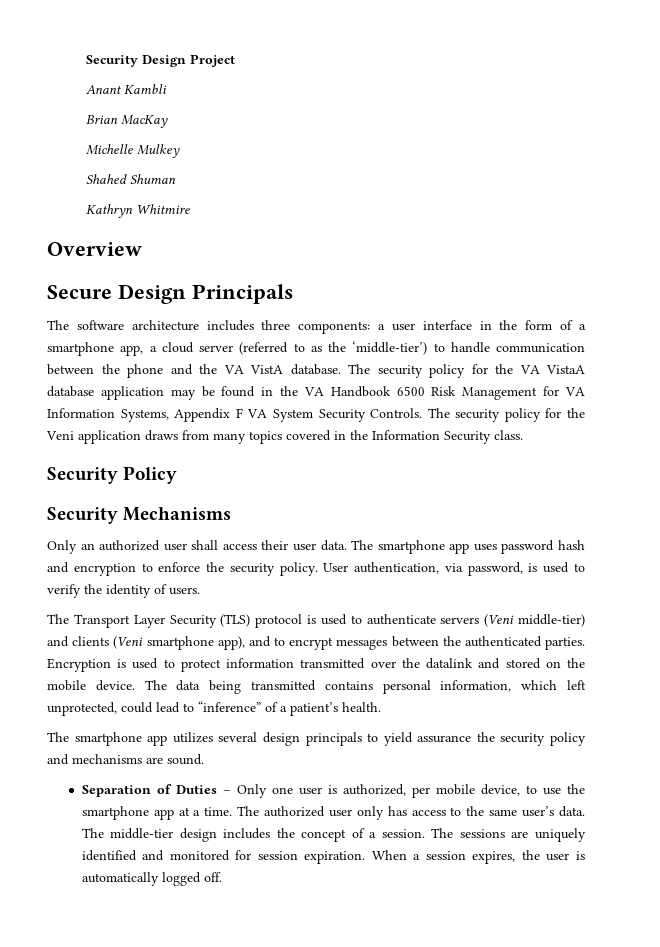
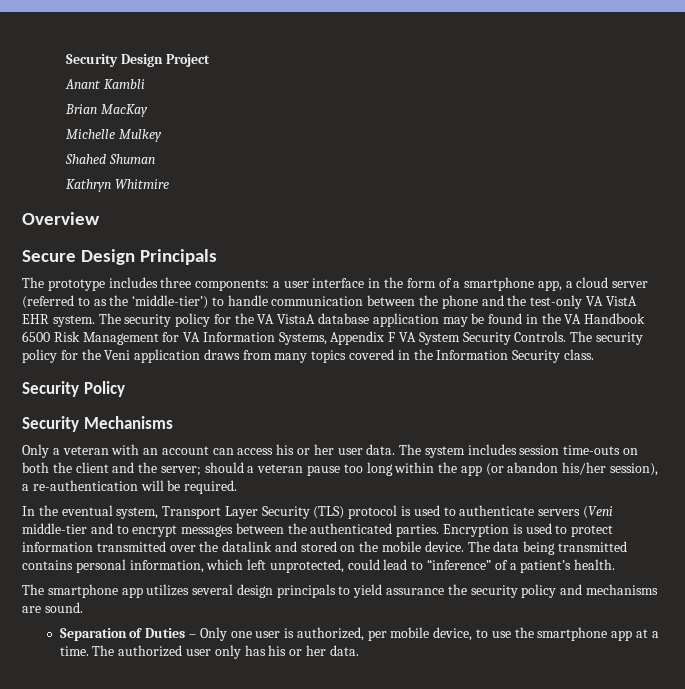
- The software architecture includes three components: a user interface in the form of a smartphone app, a cloud server (referred to as the ‘middle-tier’) to handle communication between the phone and the VA VistA database.
+ The prototype includes three components: a user interface in the form of a smartphone app, a cloud server (referred to as the ‘middle-tier’) to handle communication between the phone and the test-only VA VistA EHR system.
- Only an authorized user shall access their user data. The smartphone app uses password hash and encryption to enforce the security policy. User authentication, via password, is used to verify the identity of users.
- The Transport Layer Security (TLS) protocol is used to authenticate servers (Veni middle-tier) and clients (Veni smartphone app), and to encrypt messages between the authenticated parties.
+ Only a veteran with an account can access his or her user data. The system includes session time-outs on both the client and the server; should a veteran pause too long within the app (or abandon his/her session), a re-authentication will be required.
+ In the eventual system, Transport Layer Security (TLS) protocol is used to authenticate servers (Veni middle-tier and to encrypt messages between the authenticated parties.
- The authorized user only has access to the same user’s data. The middle-tier design includes the concept of a session. The sessions are uniquely identified and monitored for session expiration. When a session expires, the user is automatically logged off.
+ The authorized user only has his or her data.

